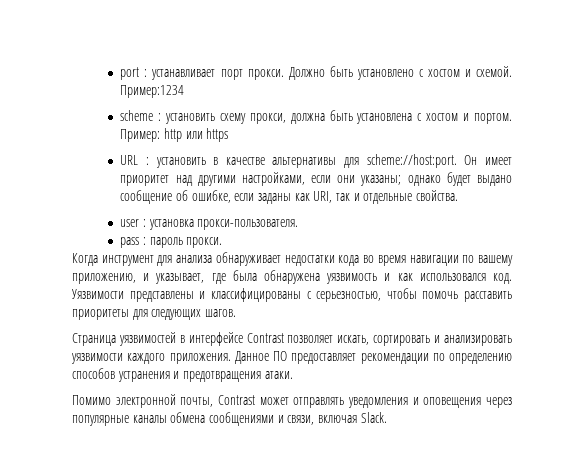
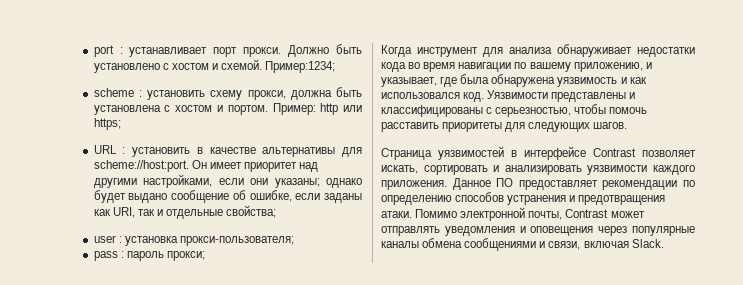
- Пример:1234
+ Пример:1234;
- Пример: http или https
+ Пример: http или https;
- Он имеет приоритет над другими настройками, если они указаны; однако будет выдано сообщение об ошибке, если заданы как URI, так и отдельные свойства.
+ Он имеет приоритет над другими настройками, если они указаны; однако будет выдано сообщение об ошибке, если заданы как URI, так и отдельные свойства;
- user : установка прокси-пользователя.
+ user : установка прокси-пользователя;
- pass : пароль прокси.
+ pass : пароль прокси;
- Данное ПО предоставляет рекомендации по определению способов устранения и предотвращения атаки.
- Помимо электронной почты, Contrast может отправлять уведомления и оповещения через популярные каналы обмена сообщениями и связи, включая Slack.
+ Данное ПО предоставляет рекомендации по определению способов устранения и предотвращения атаки. Помимо электронной почты, Contrast может отправлять уведомления и оповещения через популярные каналы обмена сообщениями и связи, включая Slack.

